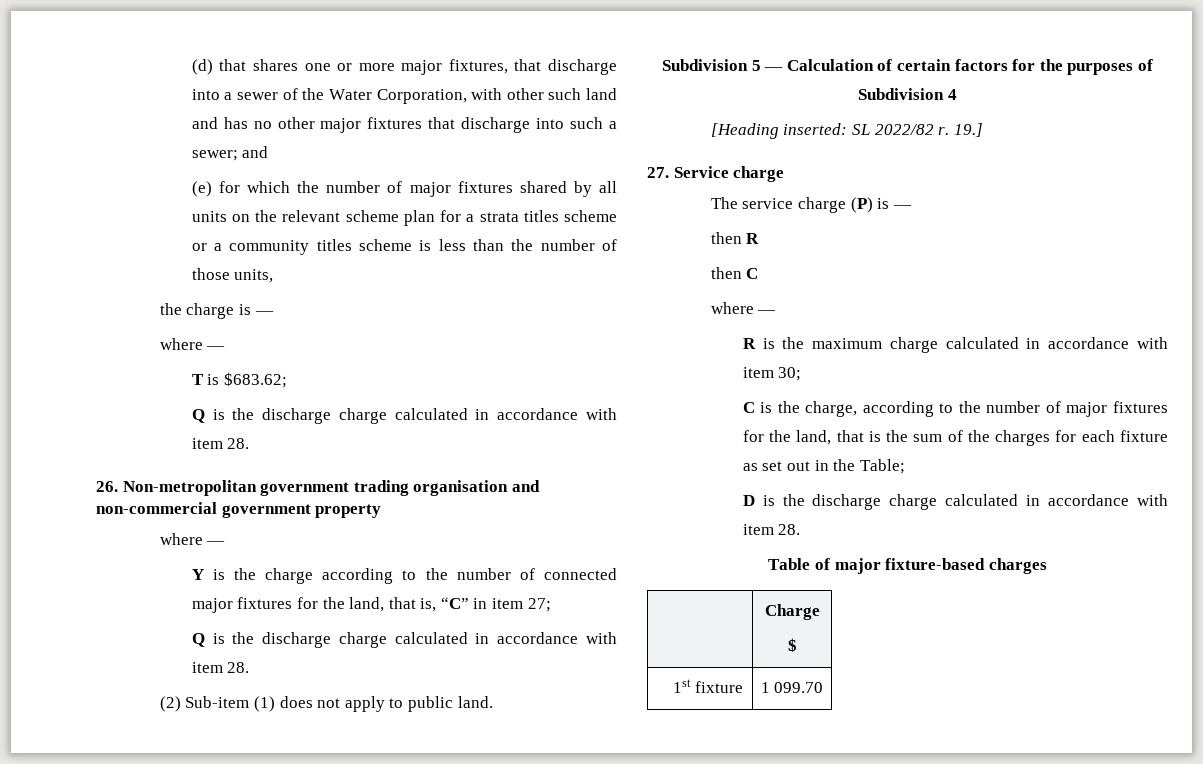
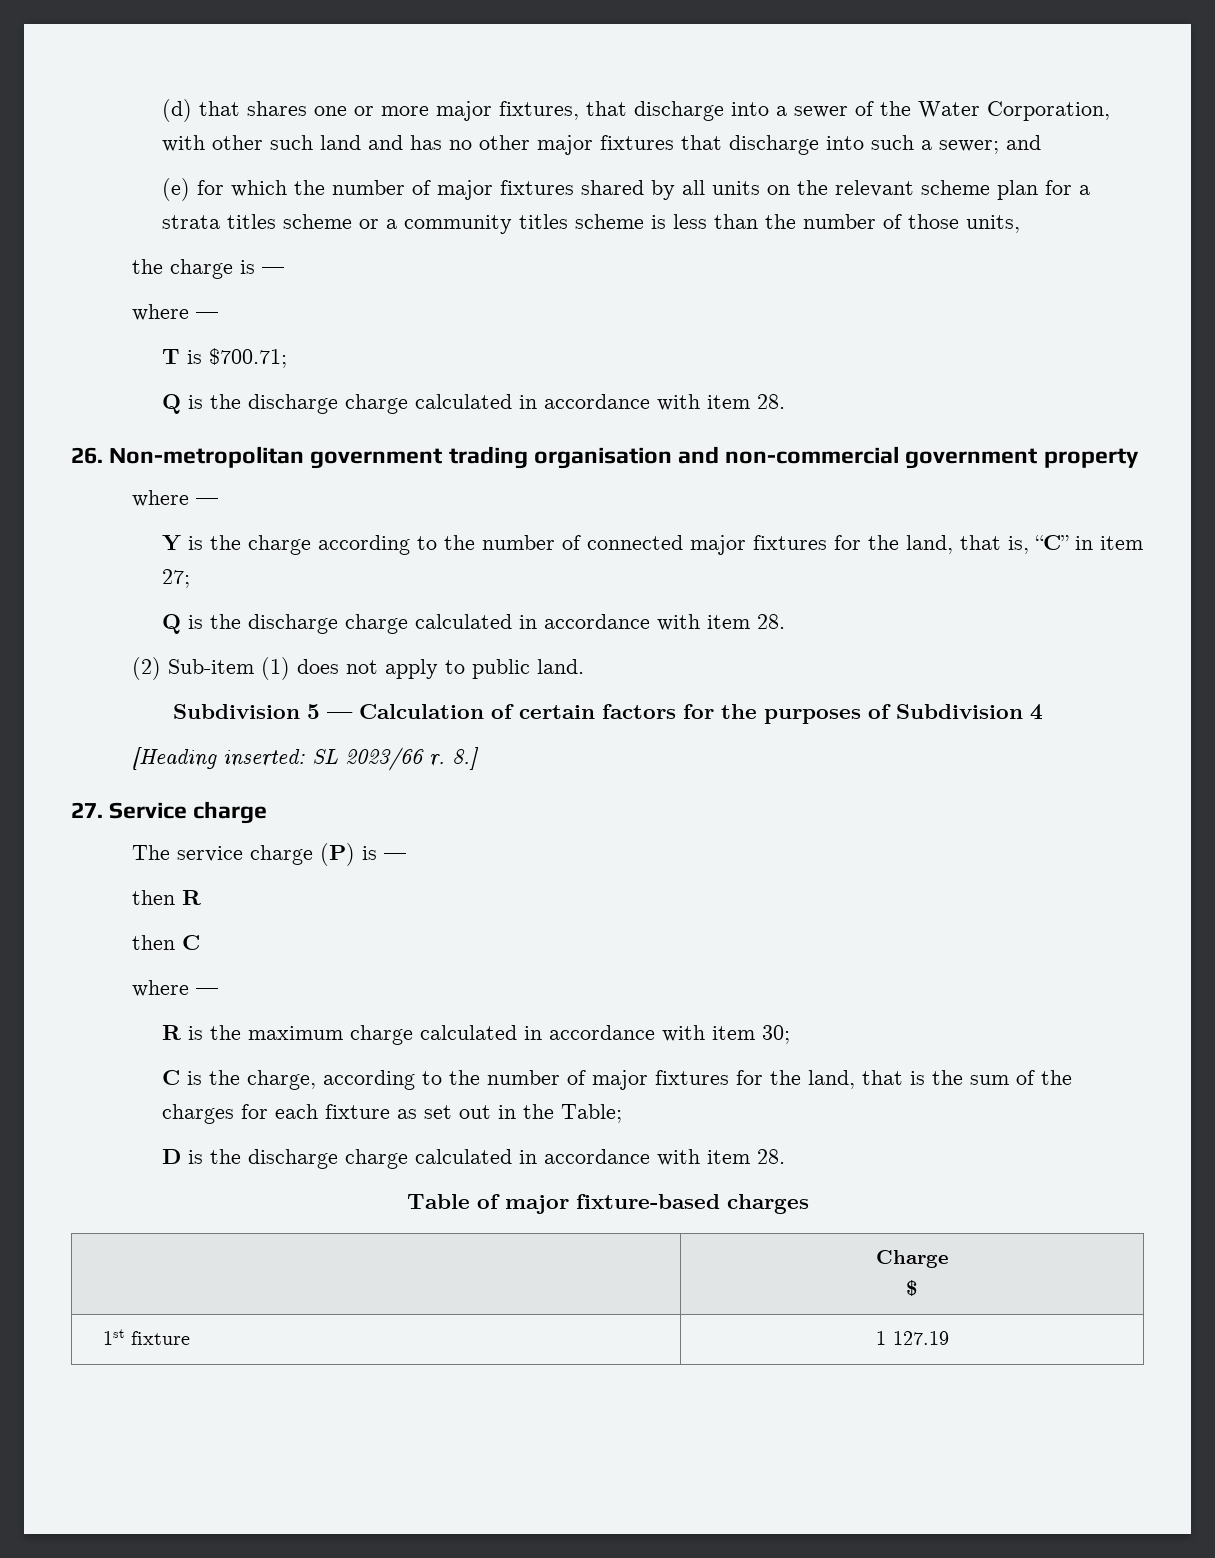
- T is $683.62;
+ T is $700.71;
- [Heading inserted: SL 2022/82 r. 19.]
+ [Heading inserted: SL 2023/66 r. 8.]
- 1st fixture | 1 099.70
+ 1st fixture | 1 127.19

